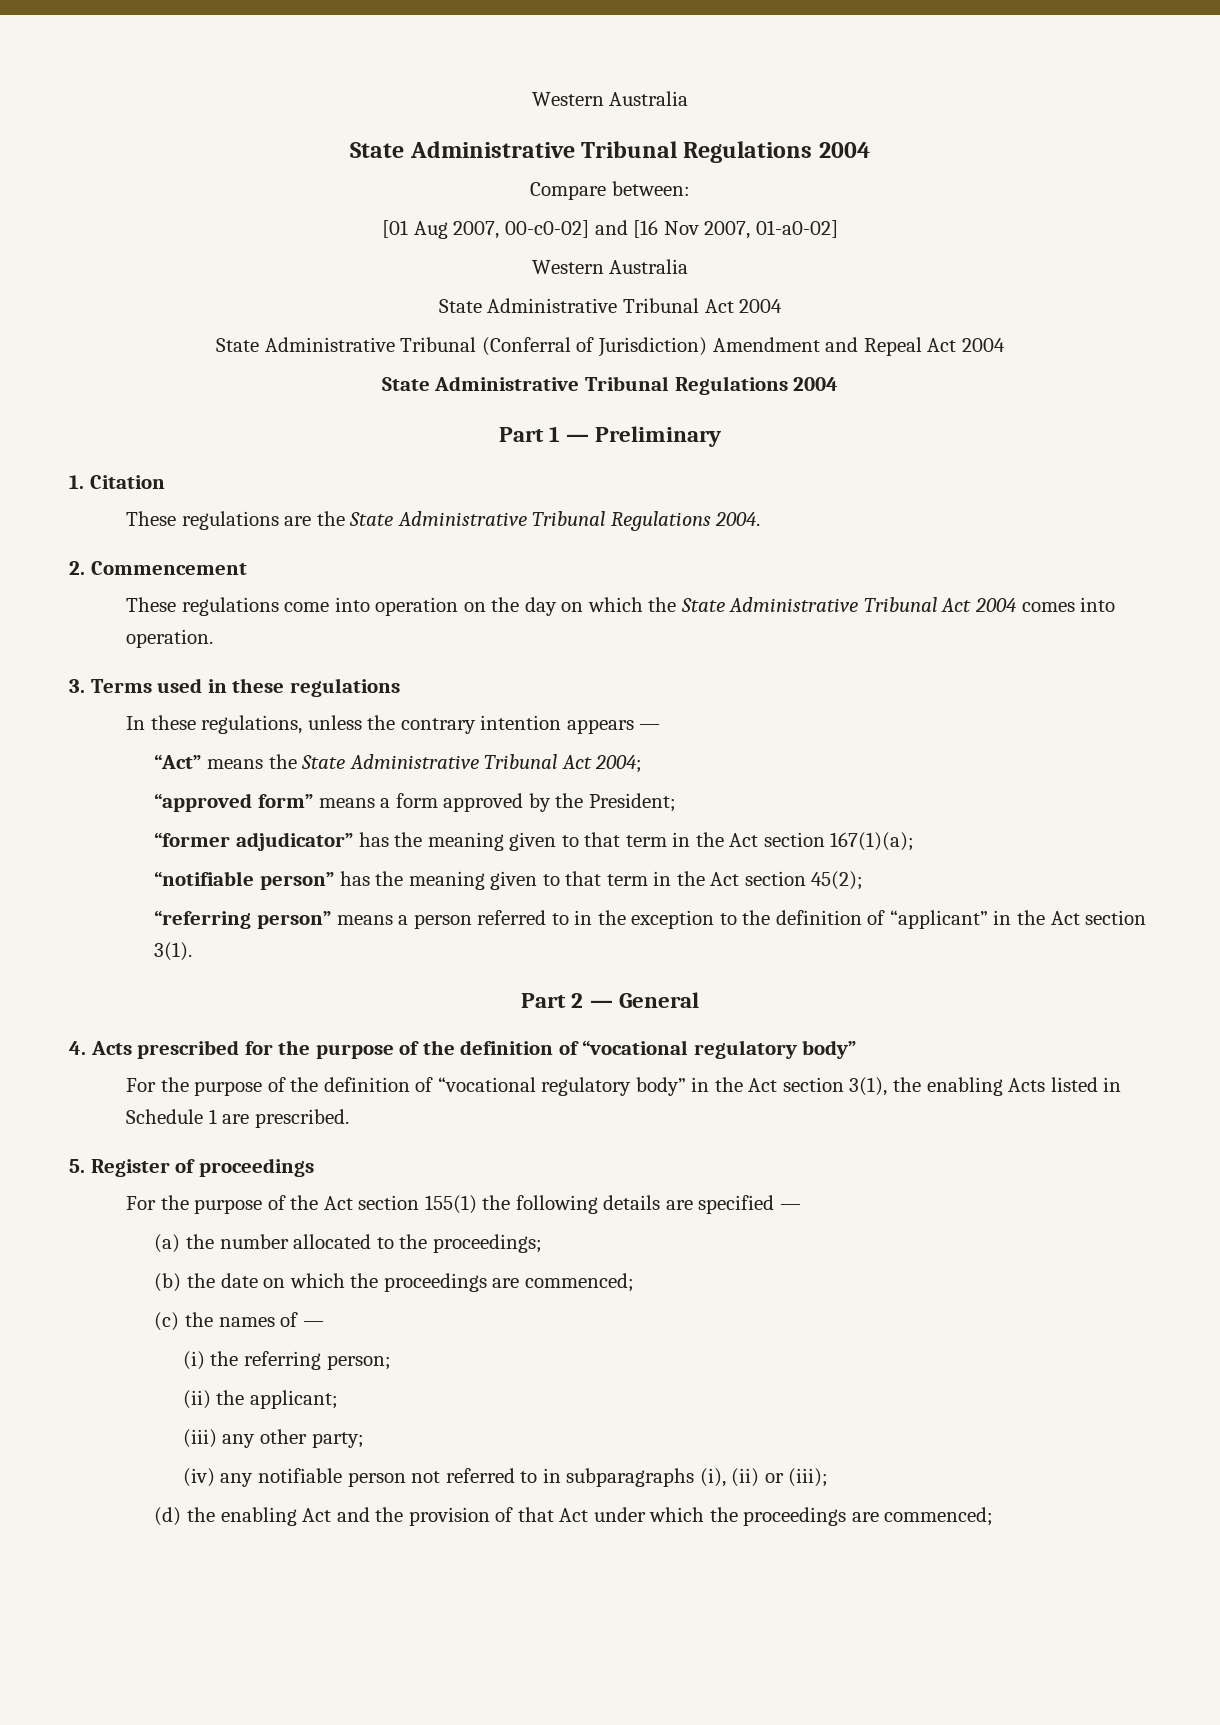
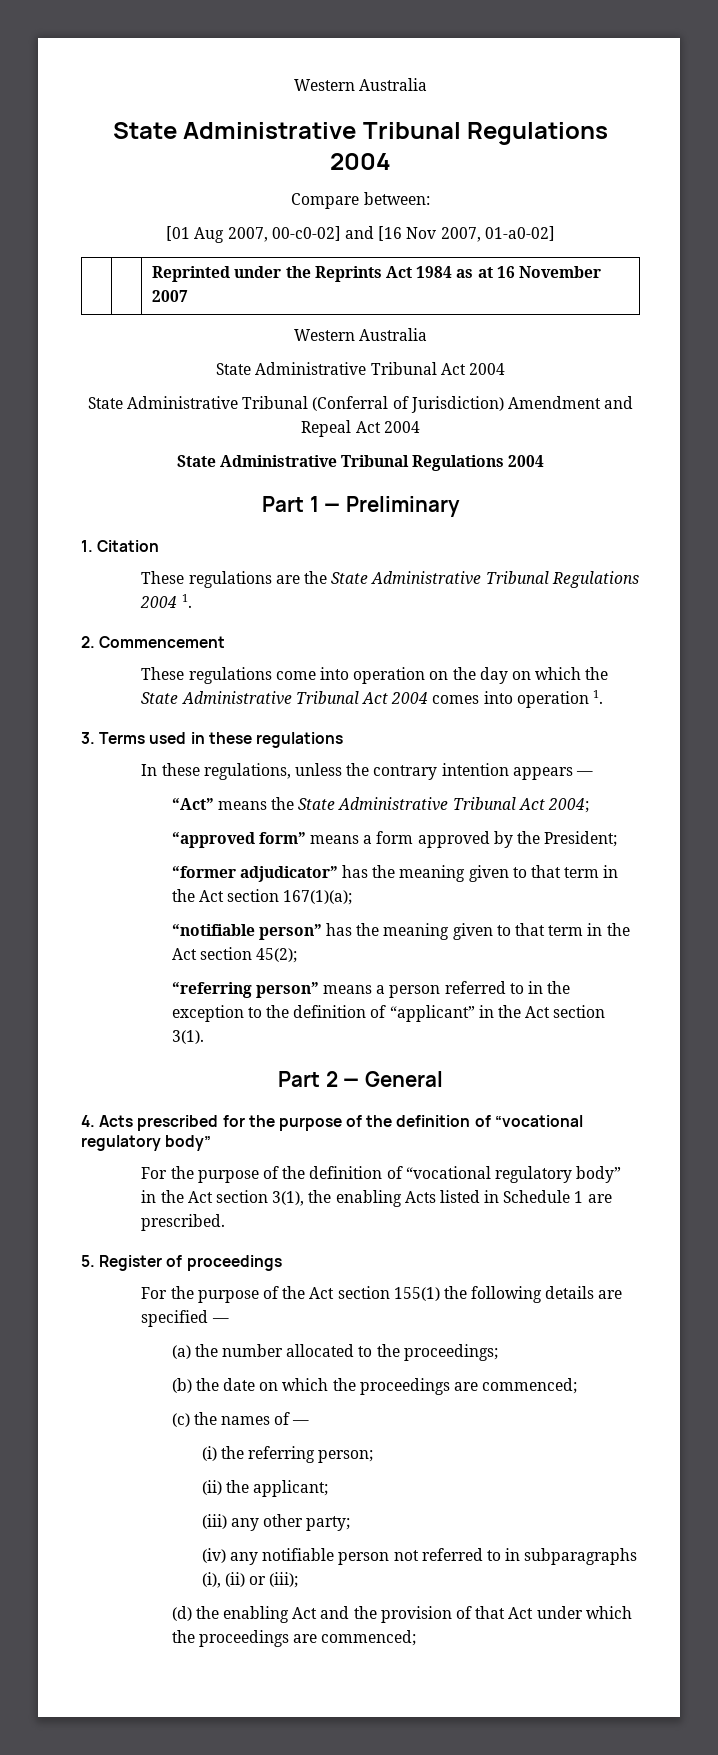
+ | | Reprinted under the Reprints Act 1984 as at 16 November 2007
- These regulations are the State Administrative Tribunal Regulations 2004.
+ These regulations are the State Administrative Tribunal Regulations 2004 1.
- These regulations come into operation on the day on which the State Administrative Tribunal Act 2004 comes into operation.
+ These regulations come into operation on the day on which the State Administrative Tribunal Act 2004 comes into operation 1.

